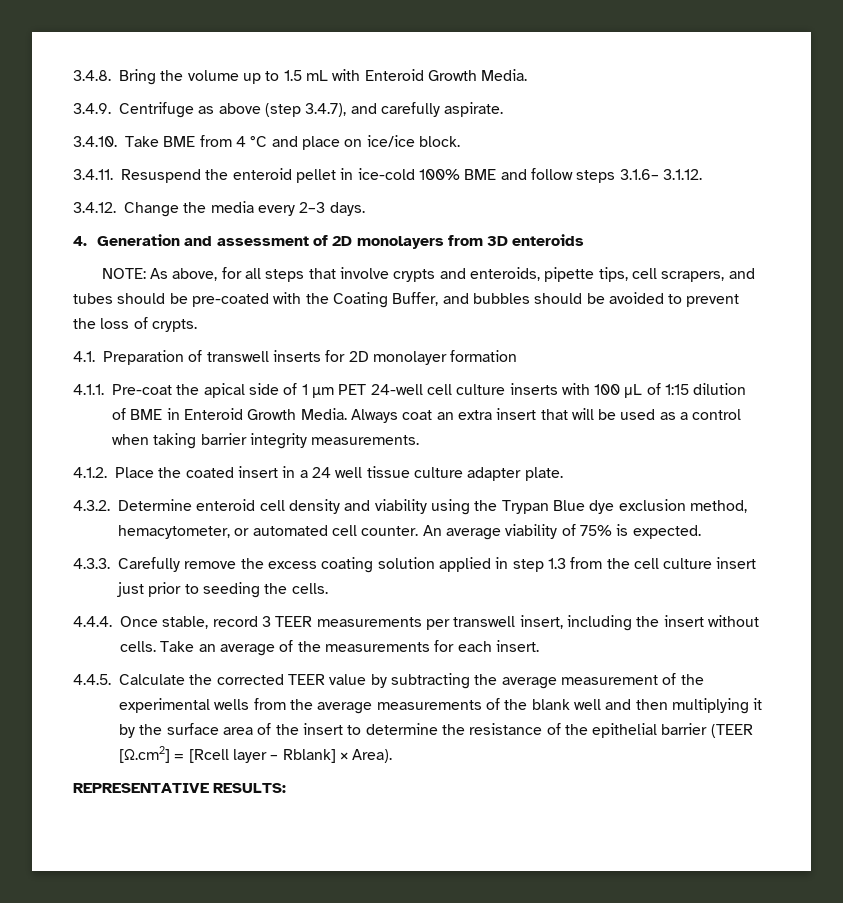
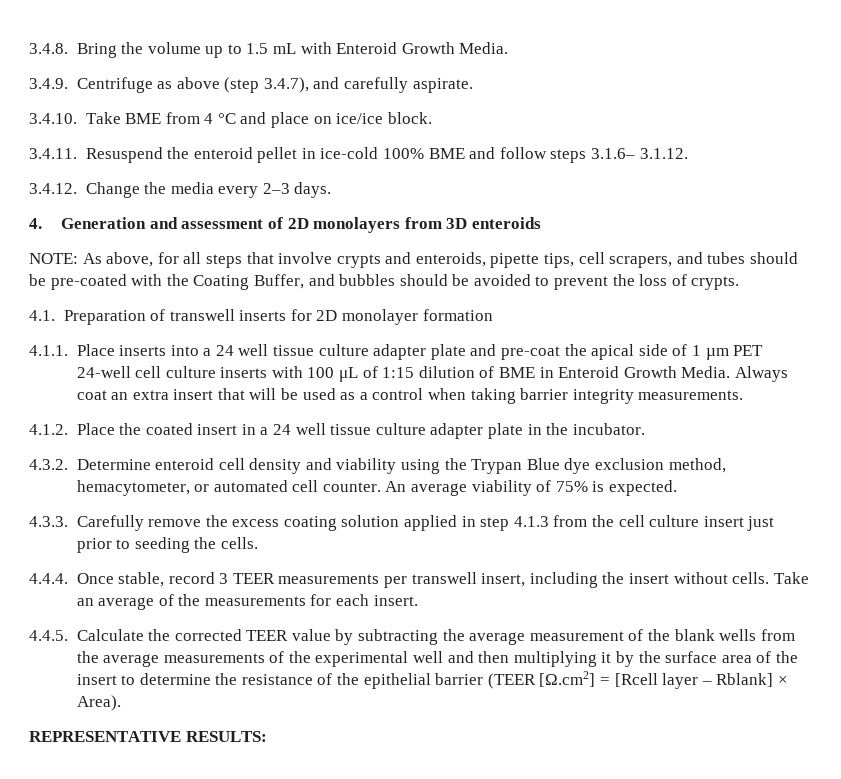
- 4.1.1. Pre-coat the apical side of 1 µm PET 24-well cell culture inserts with 100 μL of 1:15 dilution of BME in Enteroid Growth Media.
+ 4.1.1. Place inserts into a 24 well tissue culture adapter plate and pre-coat the apical side of 1 µm PET 24-well cell culture inserts with 100 μL of 1:15 dilution of BME in Enteroid Growth Media.
- 4.1.2. Place the coated insert in a 24 well tissue culture adapter plate.
+ 4.1.2. Place the coated insert in a 24 well tissue culture adapter plate in the incubator.
- 4.3.3. Carefully remove the excess coating solution applied in step 1.3 from the cell culture insert just prior to seeding the cells.
+ 4.3.3. Carefully remove the excess coating solution applied in step 4.1.3 from the cell culture insert just prior to seeding the cells.
- 4.4.5. Calculate the corrected TEER value by subtracting the average measurement of the experimental wells from the average measurements of the blank well and then multiplying it by the surface area of the insert to determine the resistance of the epithelial barrier (TEER [Ω.cm2] = [Rcell layer – Rblank] × Area).
+ 4.4.5. Calculate the corrected TEER value by subtracting the average measurement of the blank wells from the average measurements of the experimental well and then multiplying it by the surface area of the insert to determine the resistance of the epithelial barrier (TEER [Ω.cm2] = [Rcell layer – Rblank] × Area).

